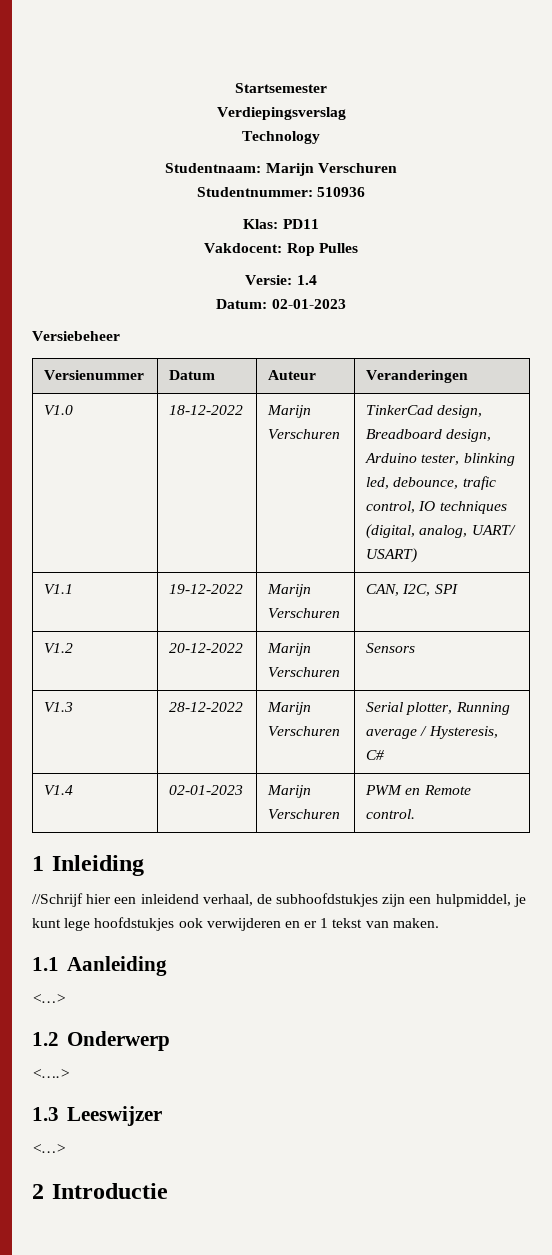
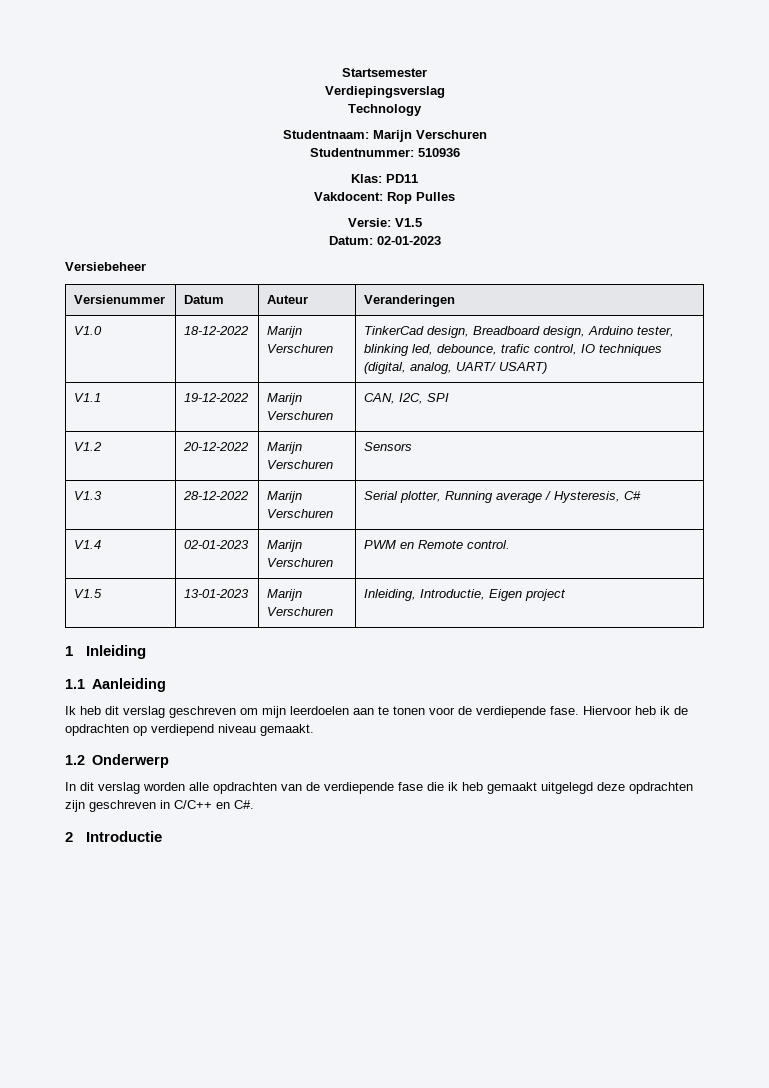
- Versie: 1.4
+ Versie: V1.5
+ V1.5 | 13-01-2023 | Marijn Verschuren | Inleiding, Introductie, Eigen project
  1 Inleiding
- //Schrijf hier een inleidend verhaal, de subhoofdstukjes zijn een hulpmiddel, je kunt lege hoofdstukjes ook verwijderen en er 1 tekst van maken.
  1.1 Aanleiding
- <…>
+ Ik heb dit verslag geschreven om mijn leerdoelen aan te tonen voor de verdiepende fase. Hiervoor heb ik de opdrachten op verdiepend niveau gemaakt.
  1.2 Onderwerp
- <….>
- 1.3 Leeswijzer
- <…>
+ In dit verslag worden alle opdrachten van de verdiepende fase die ik heb gemaakt uitgelegd deze opdrachten zijn geschreven in C/C++ en C#.

